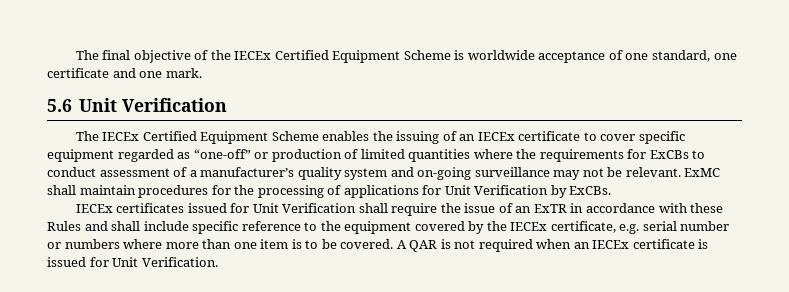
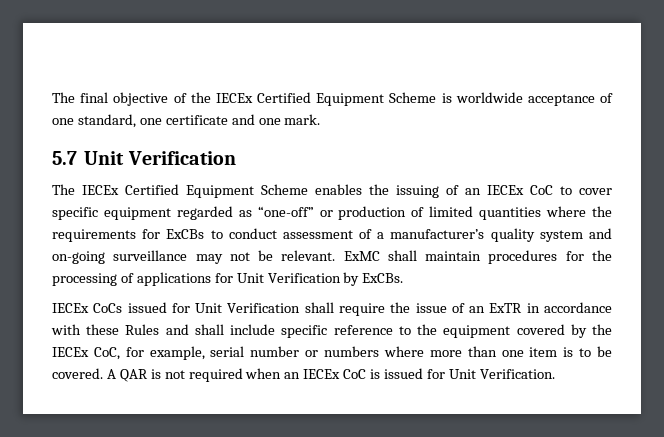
- 5.6 Unit Verification
+ 5.7 Unit Verification
- The IECEx Certified Equipment Scheme enables the issuing of an IECEx certificate to cover specific equipment regarded as “one-off” or production of limited quantities where the requirements for ExCBs to conduct assessment of a manufacturer’s quality system and on-going surveillance may not be relevant.
+ The IECEx Certified Equipment Scheme enables the issuing of an IECEx CoC to cover specific equipment regarded as “one-off” or production of limited quantities where the requirements for ExCBs to conduct assessment of a manufacturer’s quality system and on-going surveillance may not be relevant.
- IECEx certificates issued for Unit Verification shall require the issue of an ExTR in accordance with these Rules and shall include specific reference to the equipment covered by the IECEx certificate, e.g. serial number or numbers where more than one item is to be covered.
+ IECEx CoCs issued for Unit Verification shall require the issue of an ExTR in accordance with these Rules and shall include specific reference to the equipment covered by the IECEx CoC, for example, serial number or numbers where more than one item is to be covered.
- A QAR is not required when an IECEx certificate is issued for Unit Verification.
+ A QAR is not required when an IECEx CoC is issued for Unit Verification.

